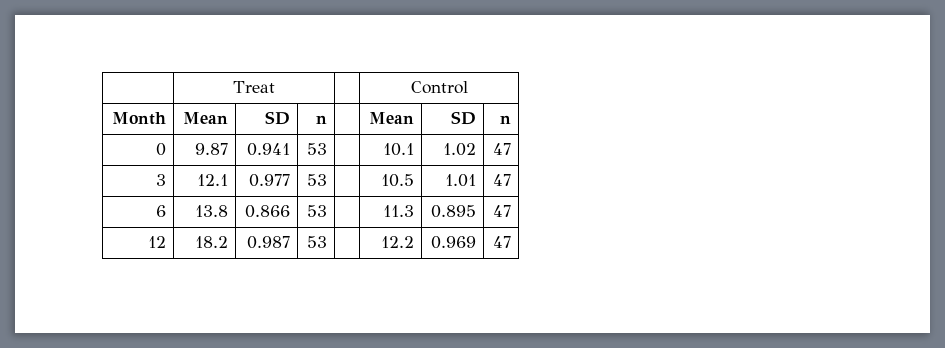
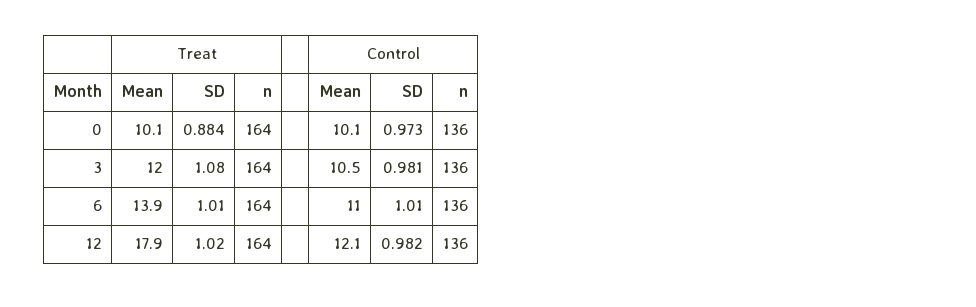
- 0 | 9.87 | 0.941 | 53 | | 10.1 | 1.02 | 47
+ 0 | 10.1 | 0.884 | 164 | | 10.1 | 0.973 | 136
- 3 | 12.1 | 0.977 | 53 | | 10.5 | 1.01 | 47
+ 3 | 12 | 1.08 | 164 | | 10.5 | 0.981 | 136
- 6 | 13.8 | 0.866 | 53 | | 11.3 | 0.895 | 47
- 12 | 18.2 | 0.987 | 53 | | 12.2 | 0.969 | 47
+ 6 | 13.9 | 1.01 | 164 | | 11 | 1.01 | 136
+ 12 | 17.9 | 1.02 | 164 | | 12.1 | 0.982 | 136

